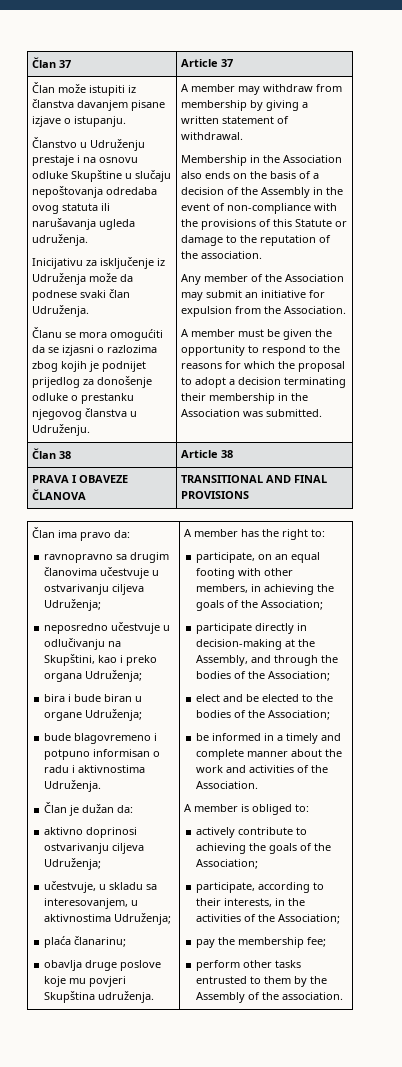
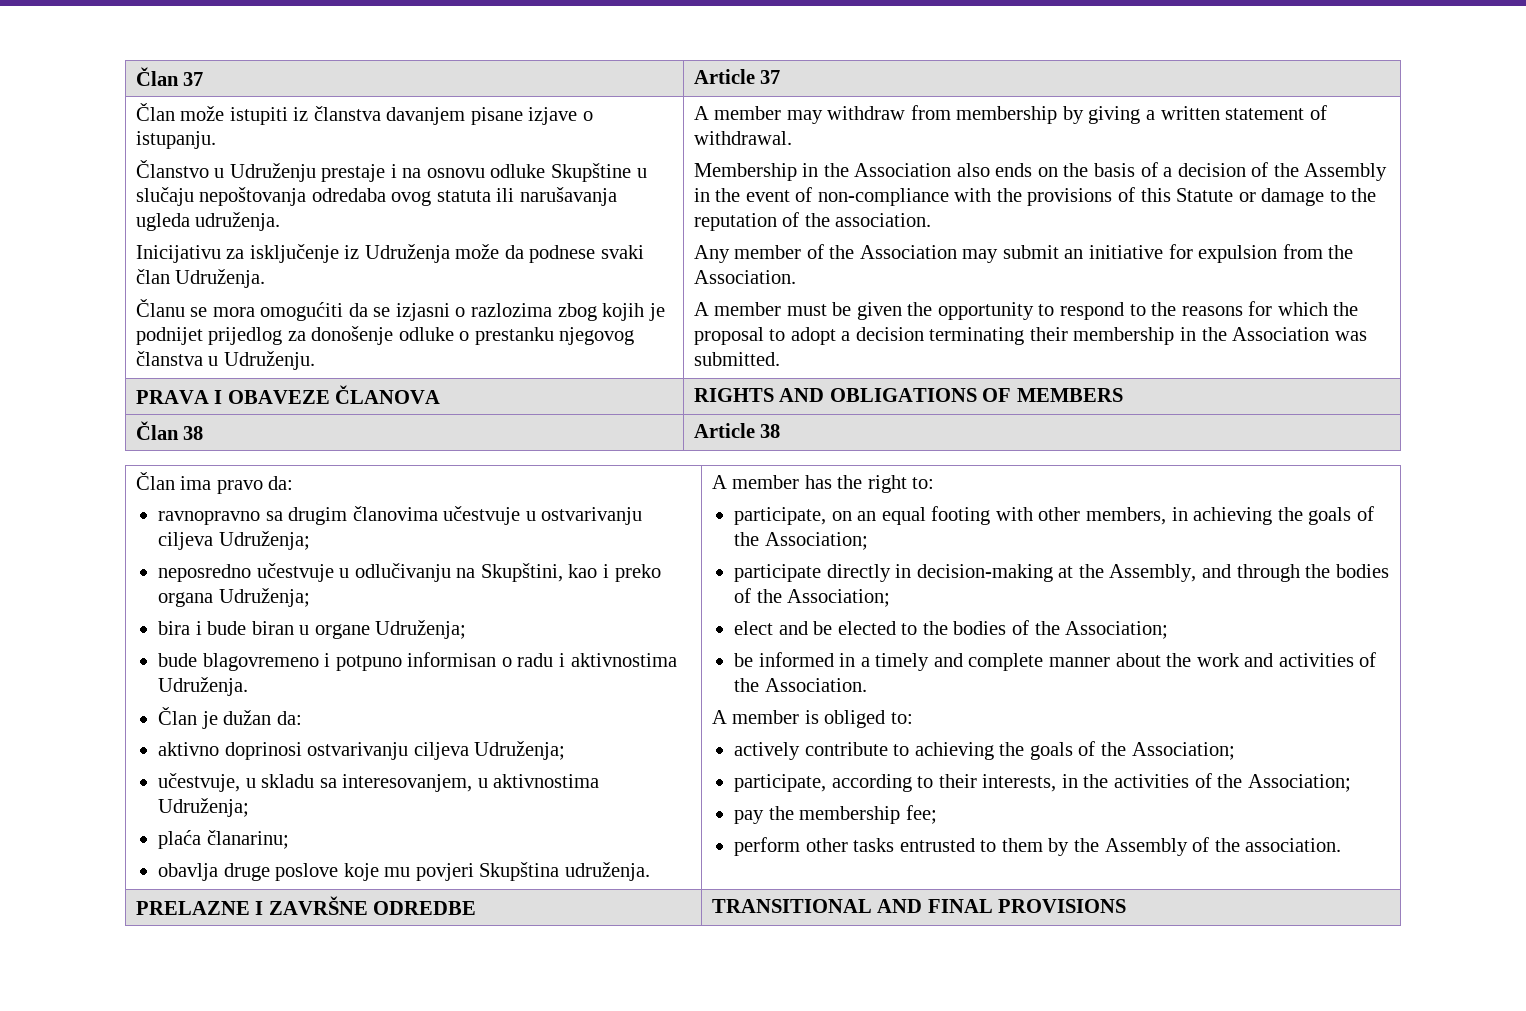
+ PRAVA I OBAVEZE ČLANOVA | RIGHTS AND OBLIGATIONS OF MEMBERS
  Član 38 | Article 38
- PRAVA I OBAVEZE ČLANOVA | TRANSITIONAL AND FINAL PROVISIONS
+ PRELAZNE I ZAVRŠNE ODREDBE | TRANSITIONAL AND FINAL PROVISIONS

